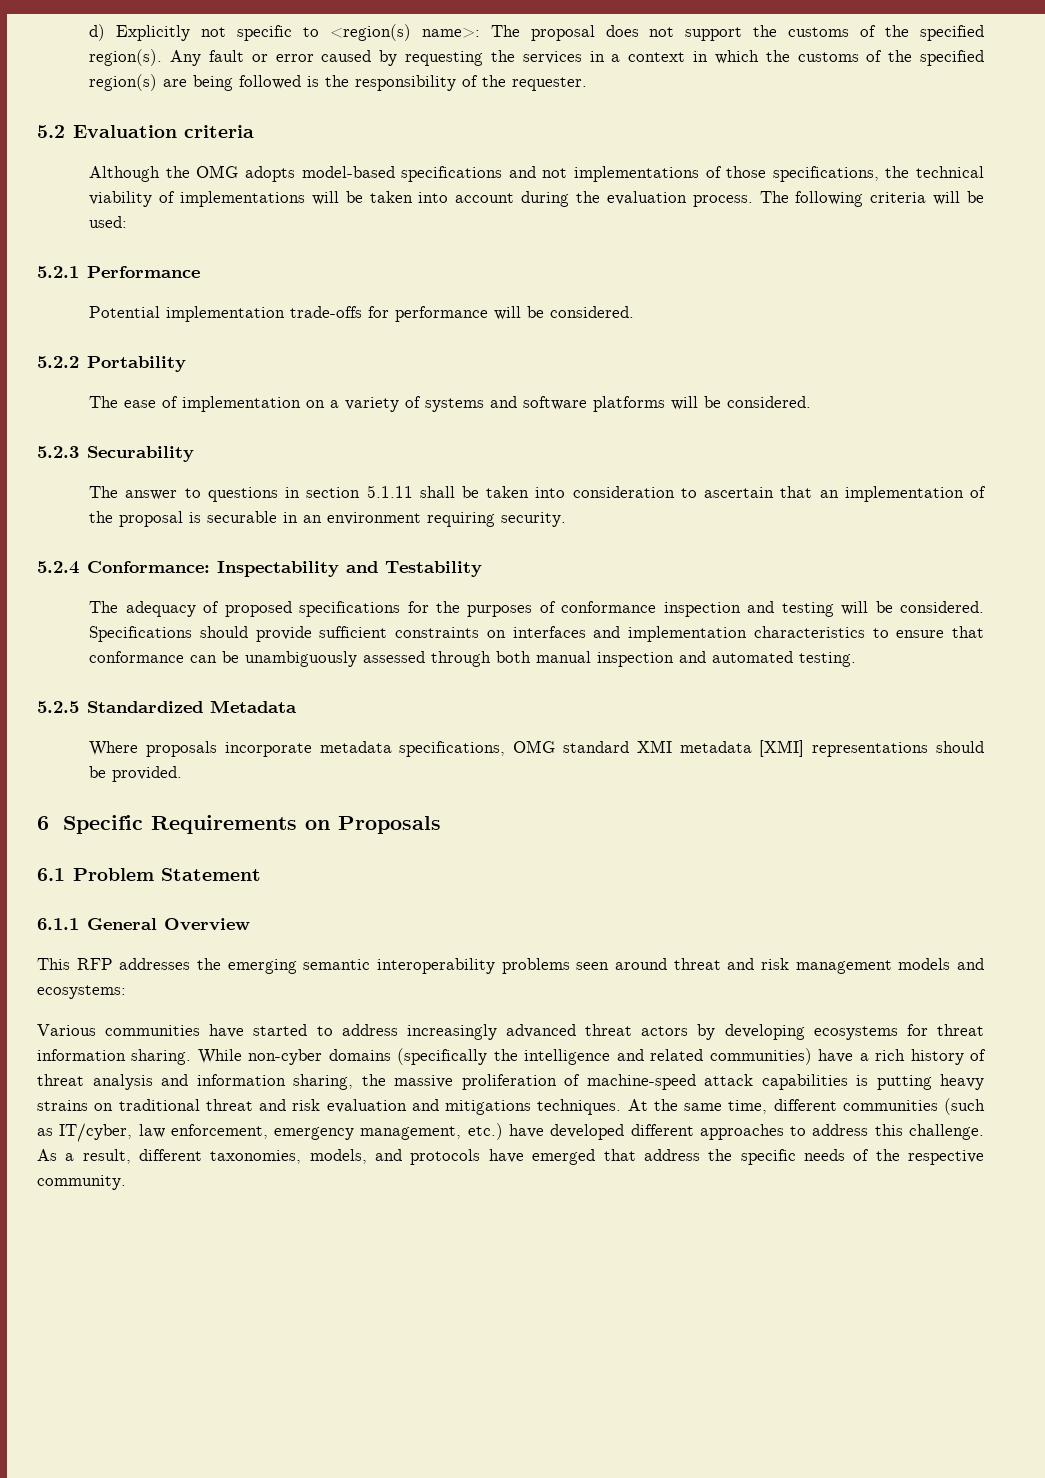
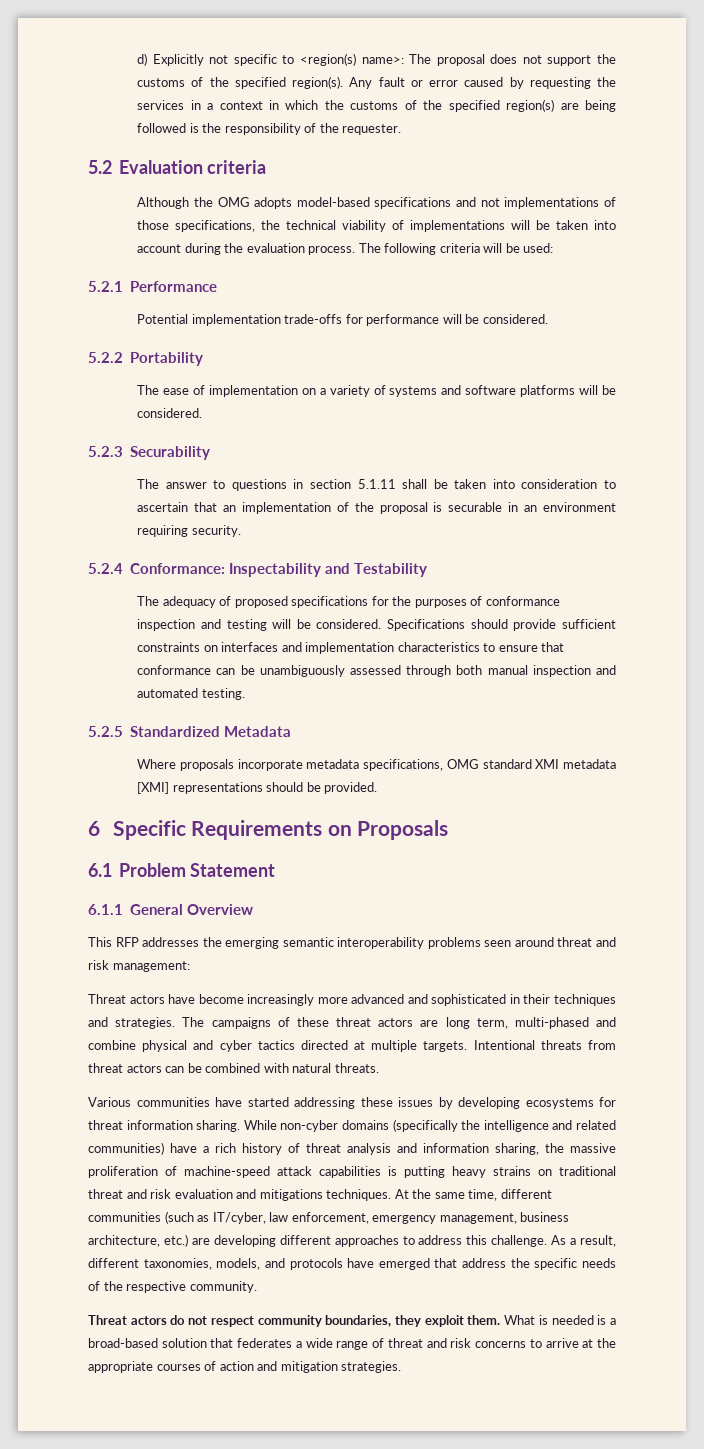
- This RFP addresses the emerging semantic interoperability problems seen around threat and risk management models and ecosystems:
- Various communities have started to address increasingly advanced threat actors by developing ecosystems for threat information sharing.
+ This RFP addresses the emerging semantic interoperability problems seen around threat and risk management:
+ Threat actors have become increasingly more advanced and sophisticated in their techniques and strategies. The campaigns of these threat actors are long term, multi-phased and combine physical and cyber tactics directed at multiple targets. Intentional threats from threat actors can be combined with natural threats.
+ Various communities have started addressing these issues by developing ecosystems for threat information sharing.
- At the same time, different communities (such as IT/cyber, law enforcement, emergency management, etc.) have developed different approaches to address this challenge.
+ At the same time, different communities (such as IT/cyber, law enforcement, emergency management, business architecture, etc.) are developing different approaches to address this challenge.
+ Threat actors do not respect community boundaries, they exploit them. What is needed is a broad-based solution that federates a wide range of threat and risk concerns to arrive at the appropriate courses of action and mitigation strategies.

